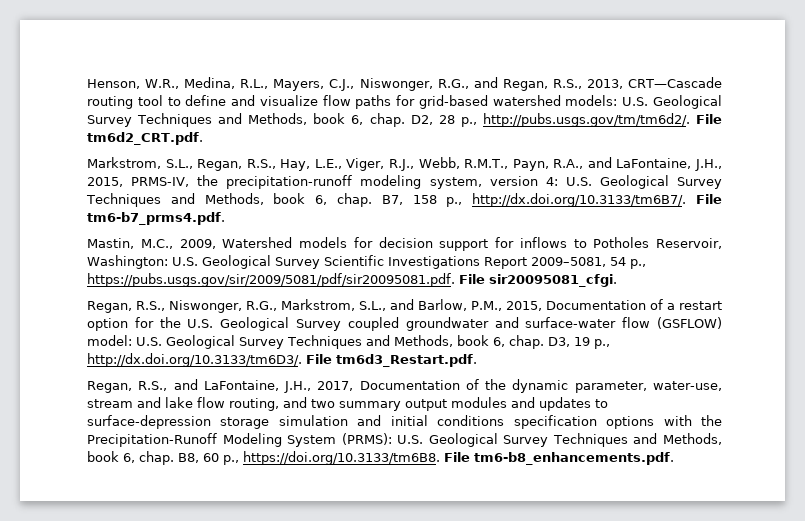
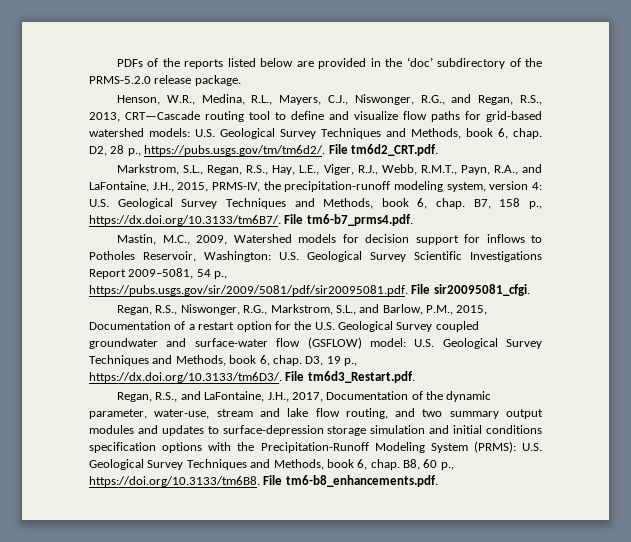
+ PDFs of the reports listed below are provided in the ‘doc’ subdirectory of the PRMS-5.2.0 release package.
- D2, 28 p., http://pubs.usgs.gov/tm/tm6d2/. File tm6d2_CRT.pdf.
+ D2, 28 p., https://pubs.usgs.gov/tm/tm6d2/. File tm6d2_CRT.pdf.
- B7, 158 p., http://dx.doi.org/10.3133/tm6B7/. File tm6-b7_prms4.pdf.
+ B7, 158 p., https://dx.doi.org/10.3133/tm6B7/. File tm6-b7_prms4.pdf.
- D3, 19 p., http://dx.doi.org/10.3133/tm6D3/. File tm6d3_Restart.pdf.
+ D3, 19 p., https://dx.doi.org/10.3133/tm6D3/. File tm6d3_Restart.pdf.

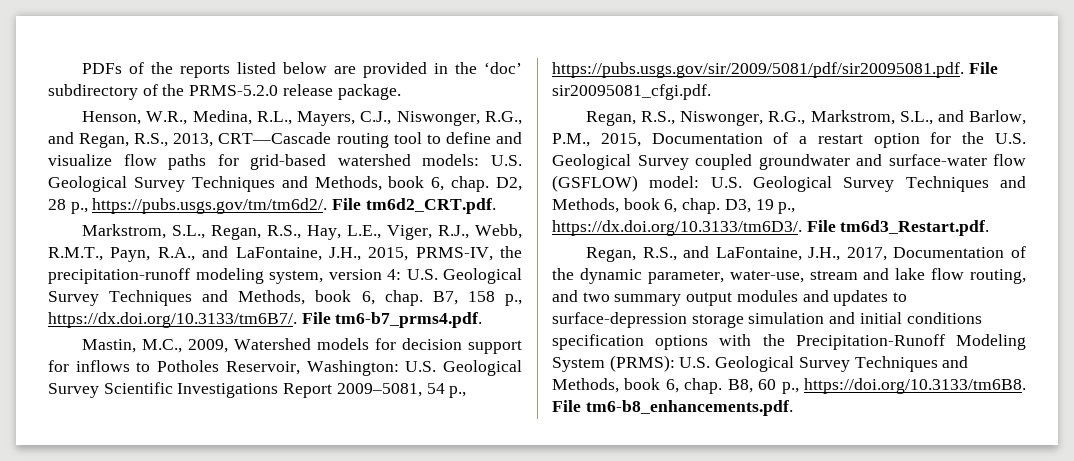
- Mastin, M.C., 2009, Watershed models for decision support for inflows to Potholes Reservoir, Washington: U.S. Geological Survey Scientific Investigations Report 2009–5081, 54 p., https://pubs.usgs.gov/sir/2009/5081/pdf/sir20095081.pdf. File sir20095081_cfgi.
+ Mastin, M.C., 2009, Watershed models for decision support for inflows to Potholes Reservoir, Washington: U.S. Geological Survey Scientific Investigations Report 2009–5081, 54 p., https://pubs.usgs.gov/sir/2009/5081/pdf/sir20095081.pdf. File sir20095081_cfgi.pdf.

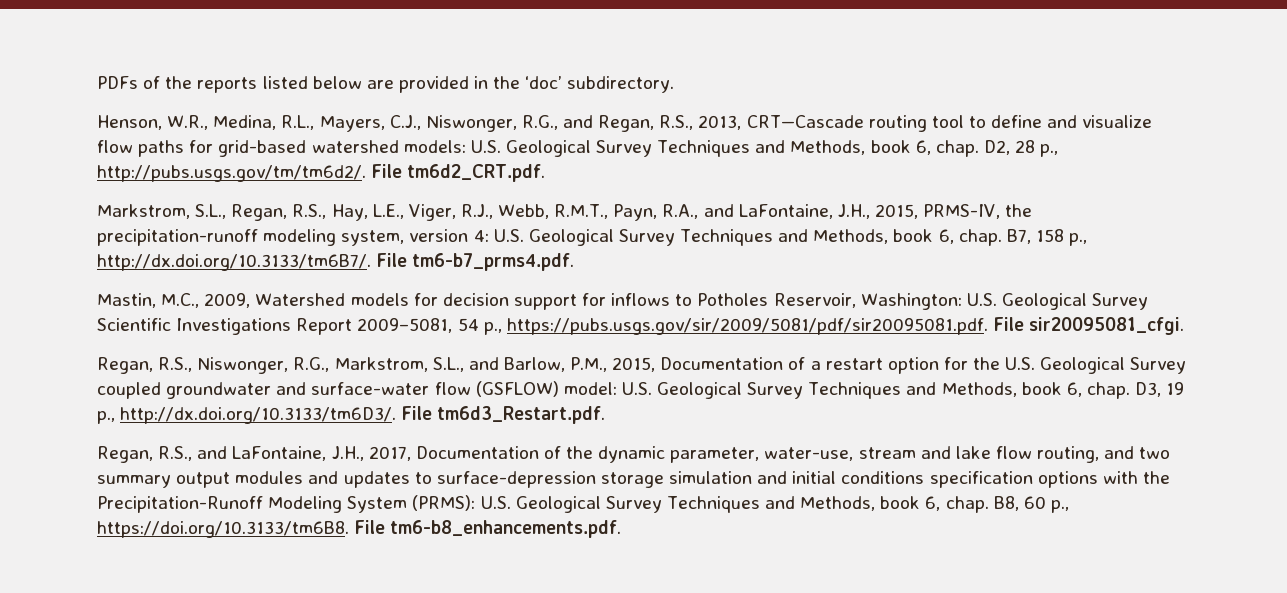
- PDFs of the reports listed below are provided in the ‘doc’ subdirectory of the PRMS-5.2.0 release package.
+ PDFs of the reports listed below are provided in the ‘doc’ subdirectory.
- D2, 28 p., https://pubs.usgs.gov/tm/tm6d2/. File tm6d2_CRT.pdf.
+ D2, 28 p., http://pubs.usgs.gov/tm/tm6d2/. File tm6d2_CRT.pdf.
- B7, 158 p., https://dx.doi.org/10.3133/tm6B7/. File tm6-b7_prms4.pdf.
+ B7, 158 p., http://dx.doi.org/10.3133/tm6B7/. File tm6-b7_prms4.pdf.
- Mastin, M.C., 2009, Watershed models for decision support for inflows to Potholes Reservoir, Washington: U.S. Geological Survey Scientific Investigations Report 2009–5081, 54 p., https://pubs.usgs.gov/sir/2009/5081/pdf/sir20095081.pdf. File sir20095081_cfgi.pdf.
+ Mastin, M.C., 2009, Watershed models for decision support for inflows to Potholes Reservoir, Washington: U.S. Geological Survey Scientific Investigations Report 2009–5081, 54 p., https://pubs.usgs.gov/sir/2009/5081/pdf/sir20095081.pdf. File sir20095081_cfgi.
- D3, 19 p., https://dx.doi.org/10.3133/tm6D3/. File tm6d3_Restart.pdf.
+ D3, 19 p., http://dx.doi.org/10.3133/tm6D3/. File tm6d3_Restart.pdf.

